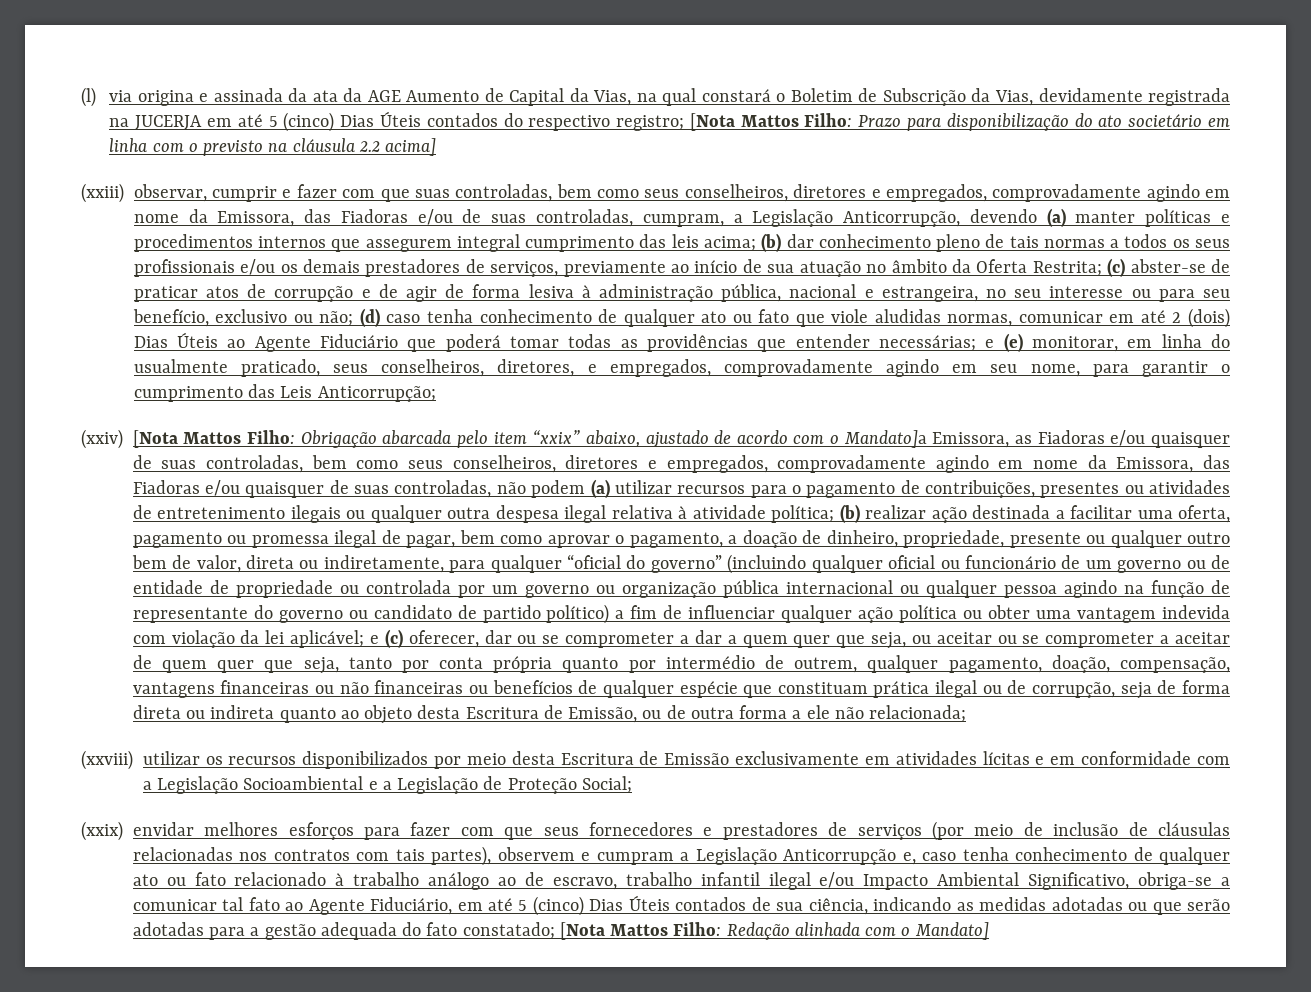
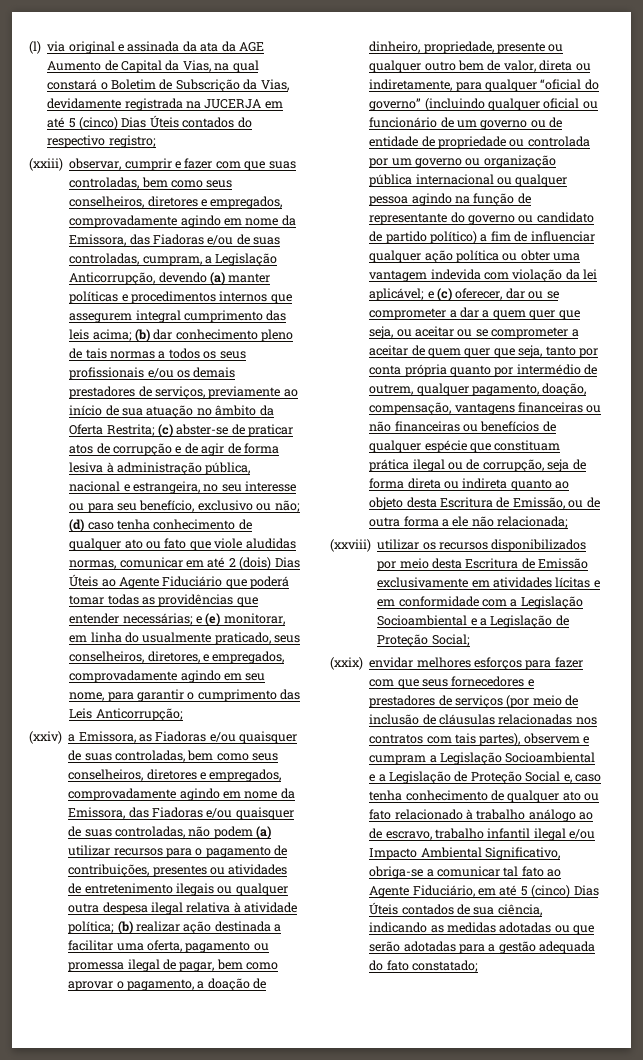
- (l) via origina e assinada da ata da AGE Aumento de Capital da Vias, na qual constará o Boletim de Subscrição da Vias, devidamente registrada na JUCERJA em até 5 (cinco) Dias Úteis contados do respectivo registro; [Nota Mattos Filho: Prazo para disponibilização do ato societário em linha com o previsto na cláusula 2.2 acima]
+ (l) via original e assinada da ata da AGE Aumento de Capital da Vias, na qual constará o Boletim de Subscrição da Vias, devidamente registrada na JUCERJA em até 5 (cinco) Dias Úteis contados do respectivo registro;
- (xxiv) [Nota Mattos Filho: Obrigação abarcada pelo item “xxix” abaixo, ajustado de acordo com o Mandato]a Emissora, as Fiadoras e/ou quaisquer de suas controladas, bem como seus conselheiros, diretores e empregados, comprovadamente agindo em nome da Emissora, das Fiadoras e/ou quaisquer de suas controladas, não podem (a) utilizar recursos para o pagamento de contribuições, presentes ou atividades de entretenimento ilegais ou qualquer outra despesa ilegal relativa à atividade política;
+ (xxiv) a Emissora, as Fiadoras e/ou quaisquer de suas controladas, bem como seus conselheiros, diretores e empregados, comprovadamente agindo em nome da Emissora, das Fiadoras e/ou quaisquer de suas controladas, não podem (a) utilizar recursos para o pagamento de contribuições, presentes ou atividades de entretenimento ilegais ou qualquer outra despesa ilegal relativa à atividade política;
- (xxix) envidar melhores esforços para fazer com que seus fornecedores e prestadores de serviços (por meio de inclusão de cláusulas relacionadas nos contratos com tais partes), observem e cumpram a Legislação Anticorrupção e, caso tenha conhecimento de qualquer ato ou fato relacionado à trabalho análogo ao de escravo, trabalho infantil ilegal e/ou Impacto Ambiental Significativo, obriga-se a comunicar tal fato ao Agente Fiduciário, em até 5 (cinco) Dias Úteis contados de sua ciência, indicando as medidas adotadas ou que serão adotadas para a gestão adequada do fato constatado; [Nota Mattos Filho: Redação alinhada com o Mandato]
+ (xxix) envidar melhores esforços para fazer com que seus fornecedores e prestadores de serviços (por meio de inclusão de cláusulas relacionadas nos contratos com tais partes), observem e cumpram a Legislação Socioambiental e a Legislação de Proteção Social e, caso tenha conhecimento de qualquer ato ou fato relacionado à trabalho análogo ao de escravo, trabalho infantil ilegal e/ou Impacto Ambiental Significativo, obriga-se a comunicar tal fato ao Agente Fiduciário, em até 5 (cinco) Dias Úteis contados de sua ciência, indicando as medidas adotadas ou que serão adotadas para a gestão adequada do fato constatado;

